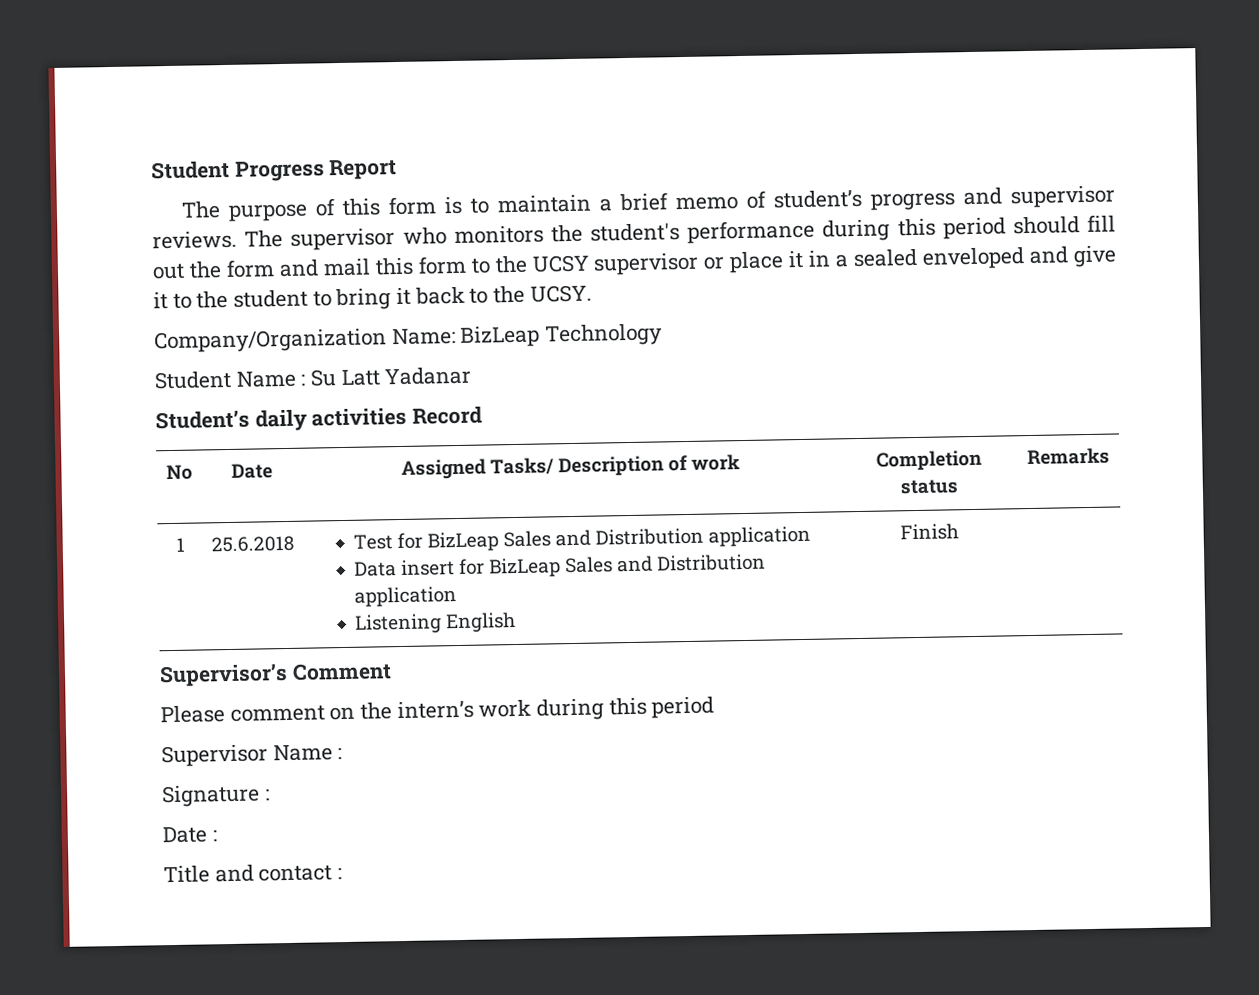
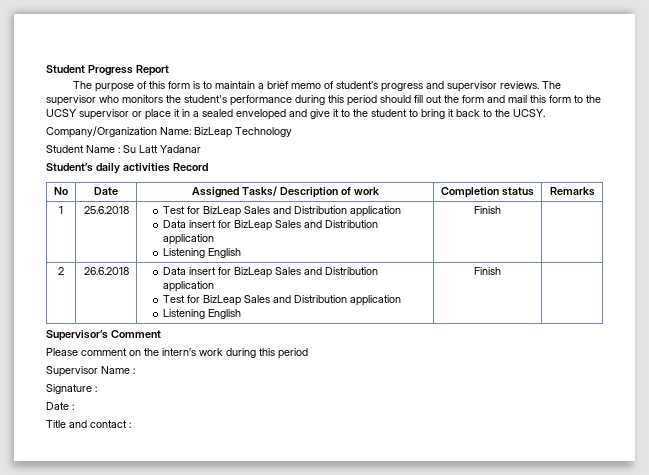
+ 2 | 26.6.2018 | Data insert for BizLeap Sales and Distribution application
+ Test for BizLeap Sales and Distribution application
+ Listening English | Finish |

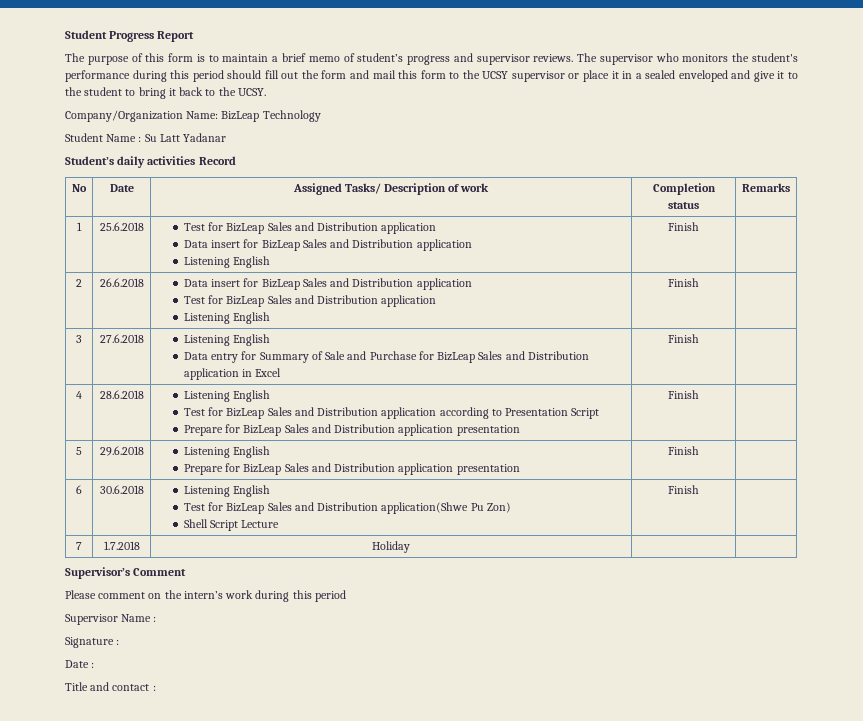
+ 3 | 27.6.2018 | Listening English
+ Data entry for Summary of Sale and Purchase for BizLeap Sales and Distribution application in Excel | Finish |
+ 4 | 28.6.2018 | Listening English
+ Test for BizLeap Sales and Distribution application according to Presentation Script
+ Prepare for BizLeap Sales and Distribution application presentation | Finish |
+ 5 | 29.6.2018 | Listening English
+ Prepare for BizLeap Sales and Distribution application presentation | Finish |
+ 6 | 30.6.2018 | Listening English
+ Test for BizLeap Sales and Distribution application(Shwe Pu Zon)
+ Shell Script Lecture | Finish |
+ 7 | 1.7.2018 | Holiday | |

